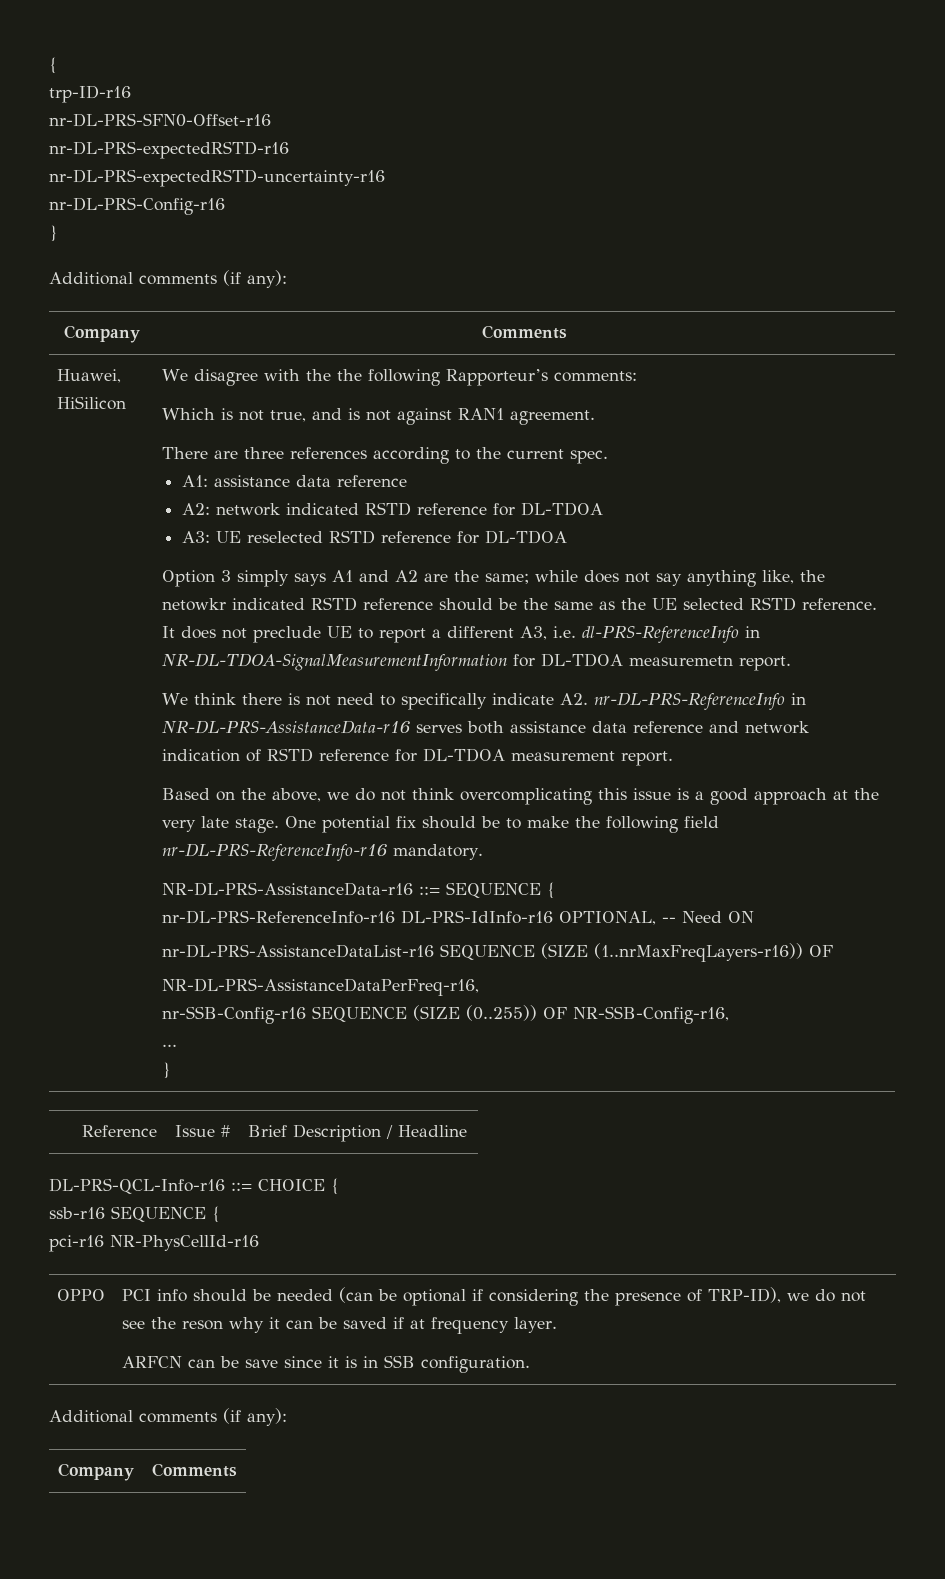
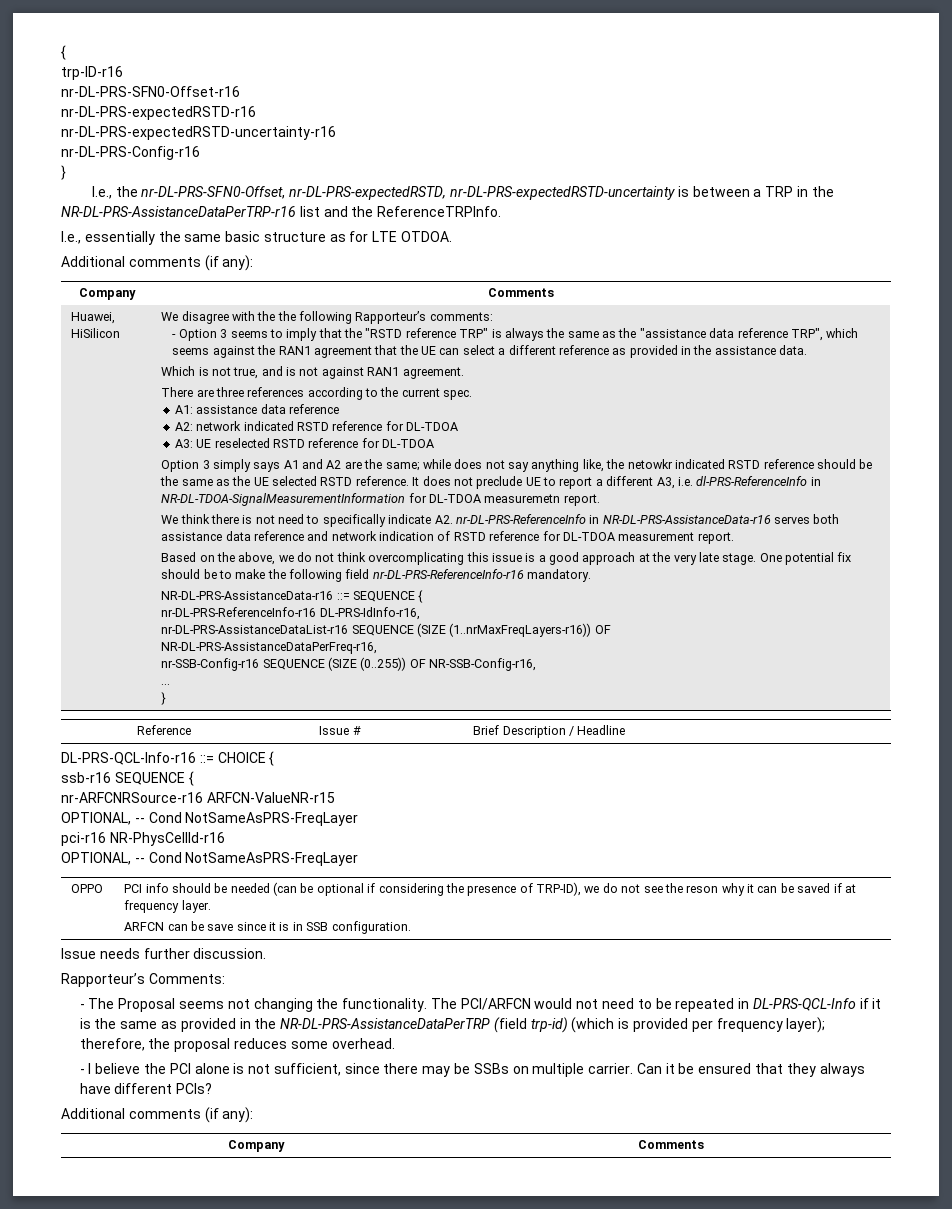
+ I.e., the nr-DL-PRS-SFN0-Offset, nr-DL-PRS-expectedRSTD, nr-DL-PRS-expectedRSTD-uncertainty is between a TRP in the NR-DL-PRS-AssistanceDataPerTRP-r16 list and the ReferenceTRPInfo.
+ I.e., essentially the same basic structure as for LTE OTDOA.
+ - Option 3 seems to imply that the "RSTD reference TRP" is always the same as the "assistance data reference TRP", which seems against the RAN1 agreement that the UE can select a different reference as provided in the assistance data.
- nr-DL-PRS-ReferenceInfo-r16 DL-PRS-IdInfo-r16 OPTIONAL, -- Need ON
+ nr-DL-PRS-ReferenceInfo-r16 DL-PRS-IdInfo-r16,
+ nr-ARFCNRSource-r16 ARFCN-ValueNR-r15
+ OPTIONAL, -- Cond NotSameAsPRS-FreqLayer
  pci-r16 NR-PhysCellId-r16
+ OPTIONAL, -- Cond NotSameAsPRS-FreqLayer
+ Issue needs further discussion.
+ Rapporteur’s Comments:
+ - The Proposal seems not changing the functionality. The PCI/ARFCN would not need to be repeated in DL-PRS-QCL-Info if it is the same as provided in the NR-DL-PRS-AssistanceDataPerTRP (field trp-id) (which is provided per frequency layer); therefore, the proposal reduces some overhead.
+ - I believe the PCI alone is not sufficient, since there may be SSBs on multiple carrier. Can it be ensured that they always have different PCIs?

